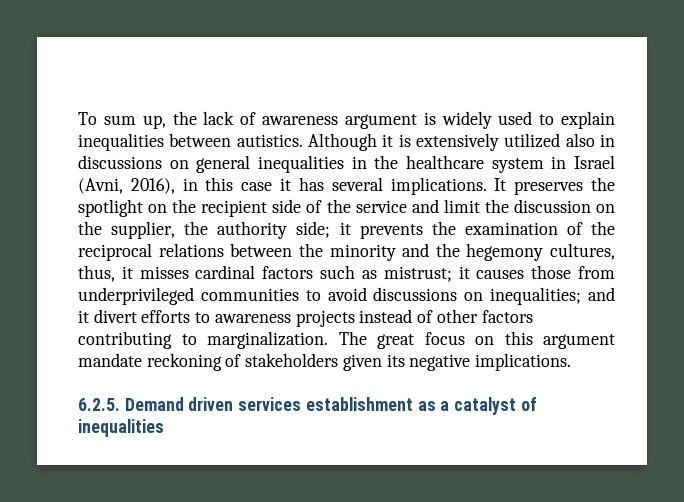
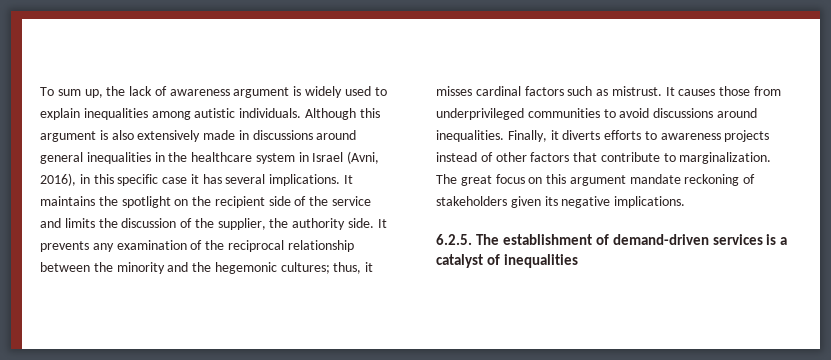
- To sum up, the lack of awareness argument is widely used to explain inequalities between autistics. Although it is extensively utilized also in discussions on general inequalities in the healthcare system in Israel (Avni, 2016), in this case it has several implications.
+ To sum up, the lack of awareness argument is widely used to explain inequalities among autistic individuals. Although this argument is also extensively made in discussions around general inequalities in the healthcare system in Israel (Avni, 2016), in this specific case it has several implications.
- It preserves the spotlight on the recipient side of the service and limit the discussion on the supplier, the authority side; it prevents the examination of the reciprocal relations between the minority and the hegemony cultures, thus, it misses cardinal factors such as mistrust; it causes those from underprivileged communities to avoid discussions on inequalities; and it divert efforts to awareness projects instead of other factors contributing to marginalization.
+ It maintains the spotlight on the recipient side of the service and limits the discussion of the supplier, the authority side. It prevents any examination of the reciprocal relationship between the minority and the hegemonic cultures; thus, it misses cardinal factors such as mistrust. It causes those from underprivileged communities to avoid discussions around inequalities. Finally, it diverts efforts to awareness projects instead of other factors that contribute to marginalization.
- 6.2.5. Demand driven services establishment as a catalyst of inequalities
+ 6.2.5. The establishment of demand-driven services is a catalyst of inequalities

